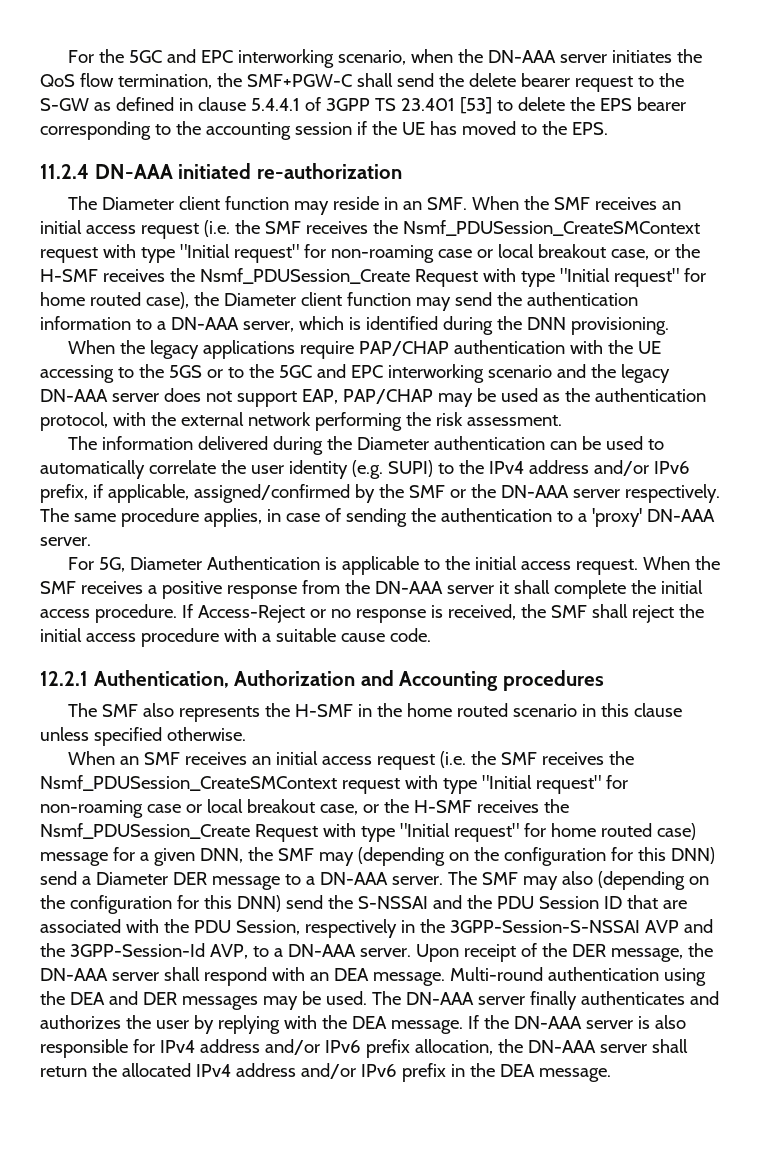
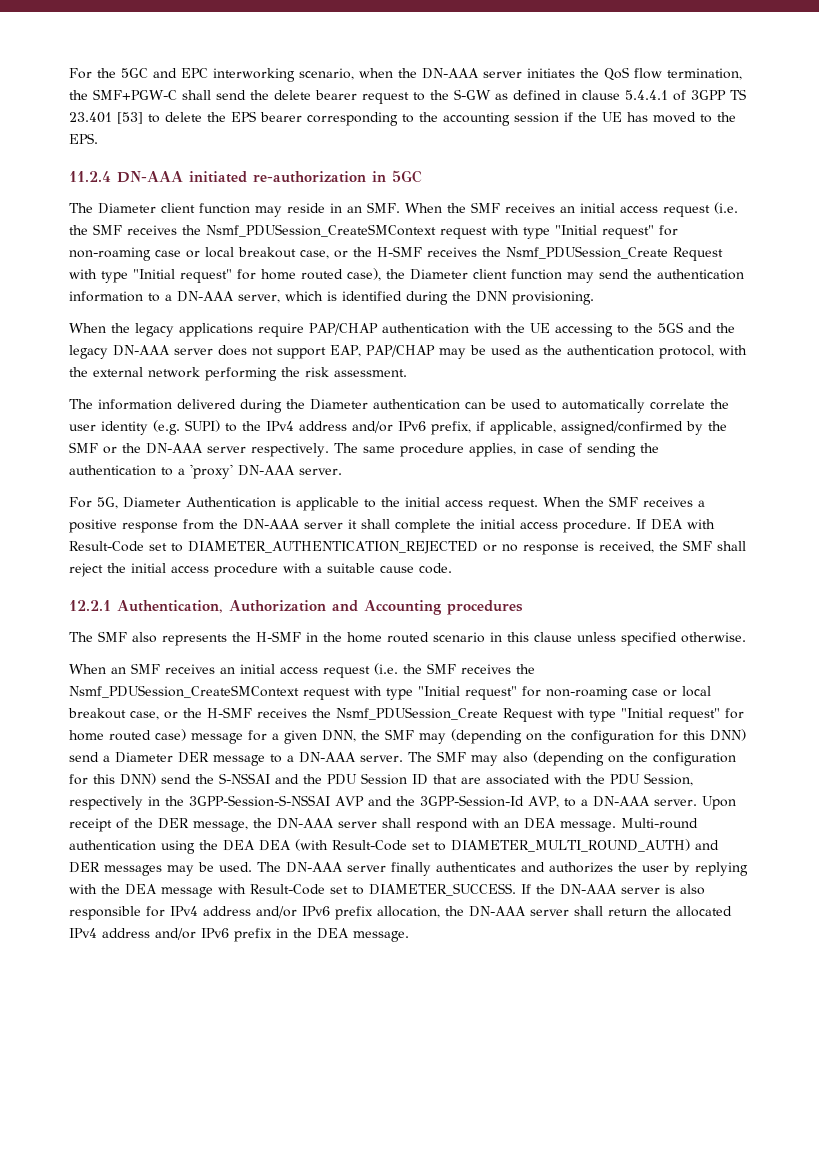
- 11.2.4 DN-AAA initiated re-authorization
+ 11.2.4 DN-AAA initiated re-authorization in 5GC
- When the legacy applications require PAP/CHAP authentication with the UE accessing to the 5GS or to the 5GC and EPC interworking scenario and the legacy DN-AAA server does not support EAP, PAP/CHAP may be used as the authentication protocol, with the external network performing the risk assessment.
+ When the legacy applications require PAP/CHAP authentication with the UE accessing to the 5GS and the legacy DN-AAA server does not support EAP, PAP/CHAP may be used as the authentication protocol, with the external network performing the risk assessment.
- If Access-Reject or no response is received, the SMF shall reject the initial access procedure with a suitable cause code.
+ If DEA with Result-Code set to DIAMETER_AUTHENTICATION_REJECTED or no response is received, the SMF shall reject the initial access procedure with a suitable cause code.
- Multi-round authentication using the DEA and DER messages may be used.
+ Multi-round authentication using the DEA DEA (with Result-Code set to DIAMETER_MULTI_ROUND_AUTH) and DER messages may be used.
- The DN-AAA server finally authenticates and authorizes the user by replying with the DEA message.
+ The DN-AAA server finally authenticates and authorizes the user by replying with the DEA message with Result-Code set to DIAMETER_SUCCESS.

